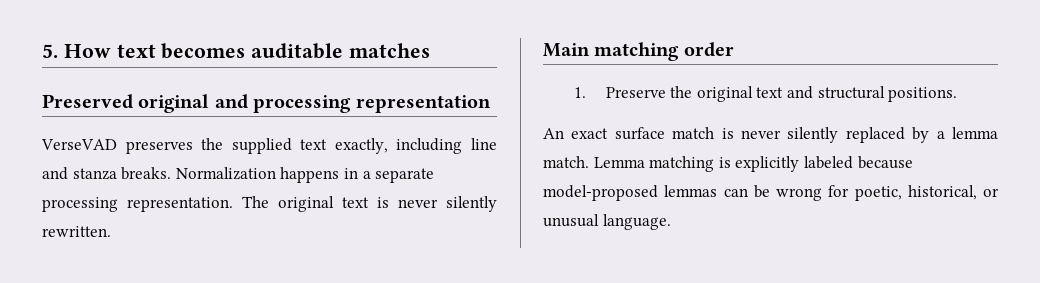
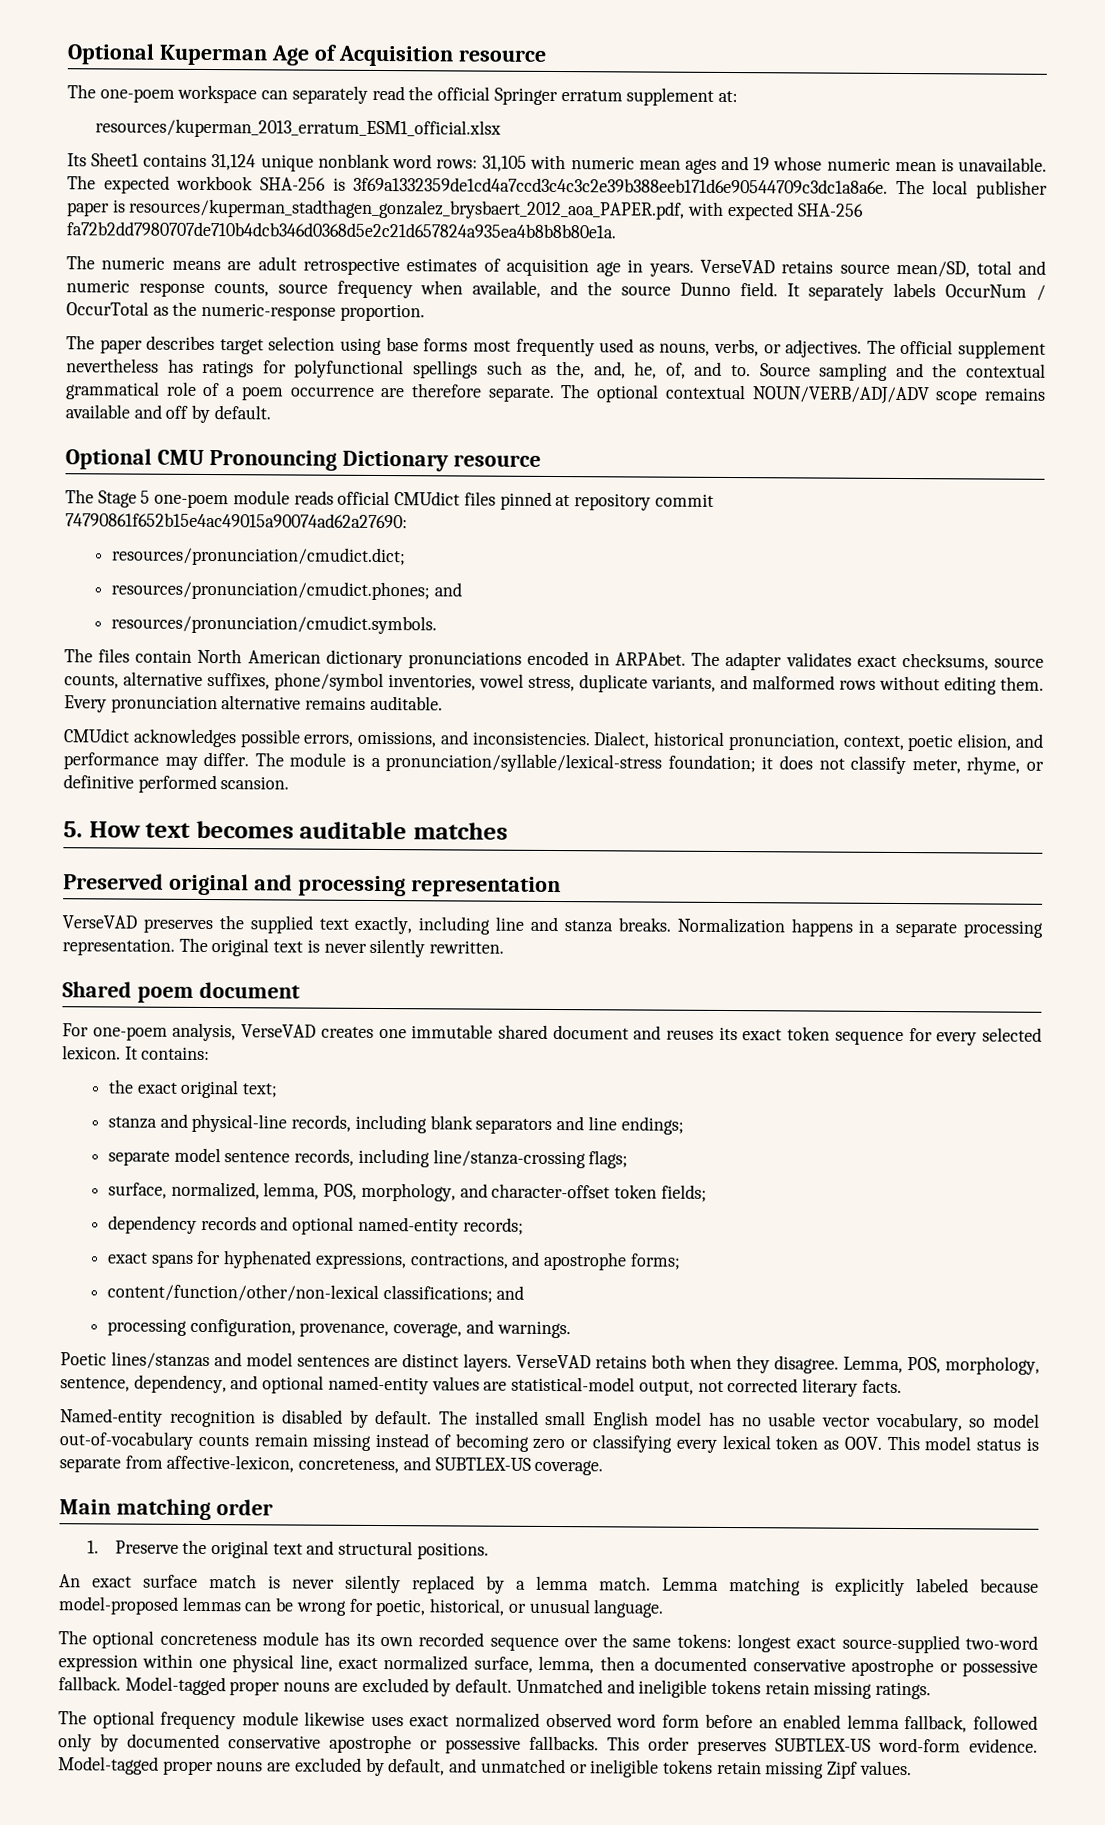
+ Optional Kuperman Age of Acquisition resource
+ The one-poem workspace can separately read the official Springer erratum supplement at:
+ resources/kuperman_2013_erratum_ESM1_official.xlsx
+ Its Sheet1 contains 31,124 unique nonblank word rows: 31,105 with numeric mean ages and 19 whose numeric mean is unavailable. The expected workbook SHA-256 is 3f69a1332359de1cd4a7ccd3c4c3c2e39b388eeb171d6e90544709c3dc1a8a6e. The local publisher paper is resources/kuperman_stadthagen_gonzalez_brysbaert_2012_aoa_PAPER.pdf, with expected SHA-256 fa72b2dd7980707de710b4dcb346d0368d5e2c21d657824a935ea4b8b8b80e1a.
+ The numeric means are adult retrospective estimates of acquisition age in years. VerseVAD retains source mean/SD, total and numeric response counts, source frequency when available, and the source Dunno field. It separately labels OccurNum / OccurTotal as the numeric-response proportion.
+ The paper describes target selection using base forms most frequently used as nouns, verbs, or adjectives. The official supplement nevertheless has ratings for polyfunctional spellings such as the, and, he, of, and to. Source sampling and the contextual grammatical role of a poem occurrence are therefore separate. The optional contextual NOUN/VERB/ADJ/ADV scope remains available and off by default.
+ Optional CMU Pronouncing Dictionary resource
+ The Stage 5 one-poem module reads official CMUdict files pinned at repository commit 74790861f652b15e4ac49015a90074ad62a27690:
+ resources/pronunciation/cmudict.dict;
+ resources/pronunciation/cmudict.phones; and
+ resources/pronunciation/cmudict.symbols.
+ The files contain North American dictionary pronunciations encoded in ARPAbet. The adapter validates exact checksums, source counts, alternative suffixes, phone/symbol inventories, vowel stress, duplicate variants, and malformed rows without editing them. Every pronunciation alternative remains auditable.
+ CMUdict acknowledges possible errors, omissions, and inconsistencies. Dialect, historical pronunciation, context, poetic elision, and performance may differ. The module is a pronunciation/syllable/lexical-stress foundation; it does not classify meter, rhyme, or definitive performed scansion.
+ Shared poem document
+ For one-poem analysis, VerseVAD creates one immutable shared document and reuses its exact token sequence for every selected lexicon. It contains:
+ the exact original text;
+ stanza and physical-line records, including blank separators and line endings;
+ separate model sentence records, including line/stanza-crossing flags;
+ surface, normalized, lemma, POS, morphology, and character-offset token fields;
+ dependency records and optional named-entity records;
+ exact spans for hyphenated expressions, contractions, and apostrophe forms;
+ content/function/other/non-lexical classifications; and
+ processing configuration, provenance, coverage, and warnings.
+ Poetic lines/stanzas and model sentences are distinct layers. VerseVAD retains both when they disagree. Lemma, POS, morphology, sentence, dependency, and optional named-entity values are statistical-model output, not corrected literary facts.
+ Named-entity recognition is disabled by default. The installed small English model has no usable vector vocabulary, so model out-of-vocabulary counts remain missing instead of becoming zero or classifying every lexical token as OOV. This model status is separate from affective-lexicon, concreteness, and SUBTLEX-US coverage.
+ The optional concreteness module has its own recorded sequence over the same tokens: longest exact source-supplied two-word expression within one physical line, exact normalized surface, lemma, then a documented conservative apostrophe or possessive fallback. Model-tagged proper nouns are excluded by default. Unmatched and ineligible tokens retain missing ratings.
+ The optional frequency module likewise uses exact normalized observed word form before an enabled lemma fallback, followed only by documented conservative apostrophe or possessive fallbacks. This order preserves SUBTLEX-US word-form evidence. Model-tagged proper nouns are excluded by default, and unmatched or ineligible tokens retain missing Zipf values.

